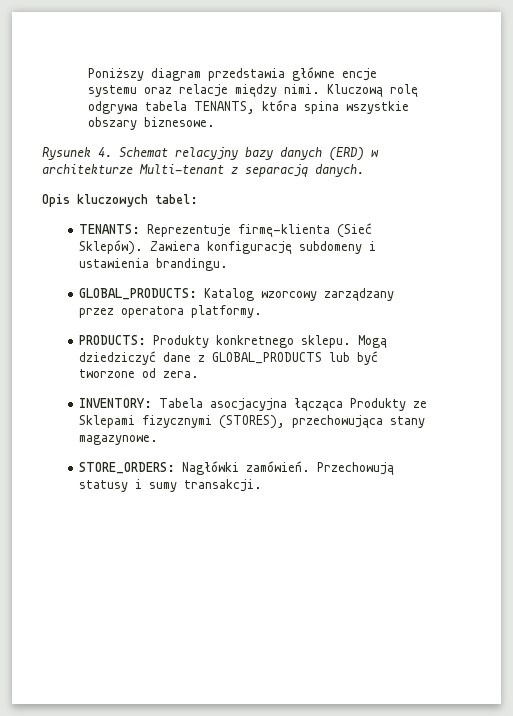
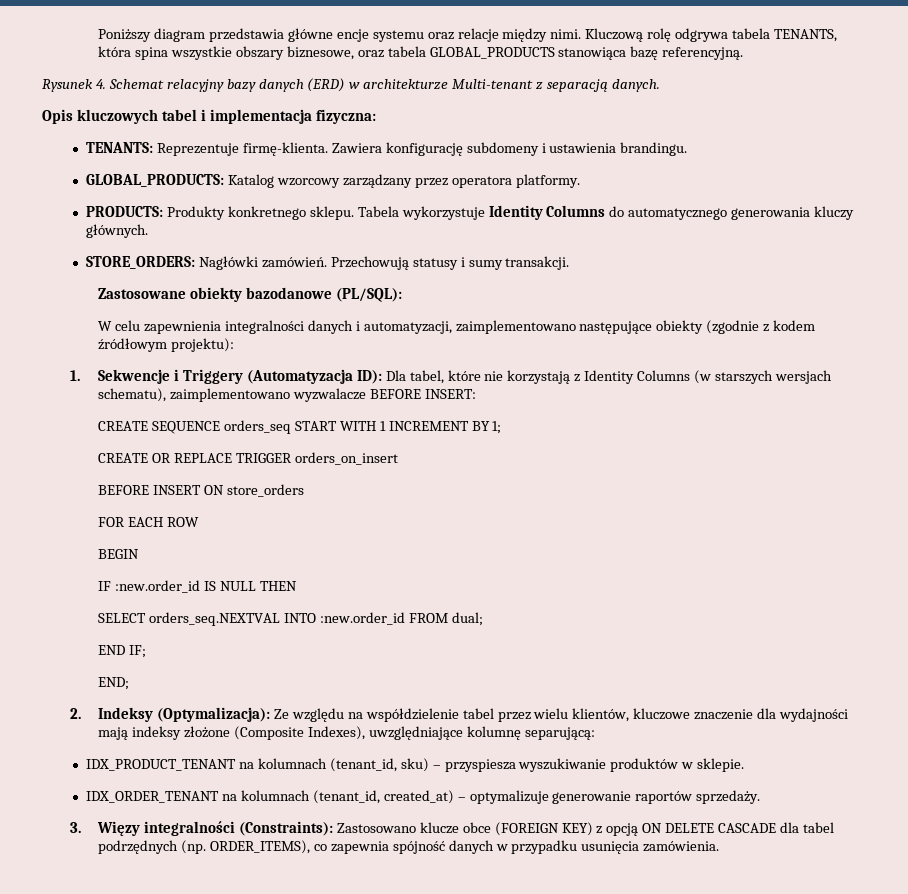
- Kluczową rolę odgrywa tabela TENANTS, która spina wszystkie obszary biznesowe.
+ Kluczową rolę odgrywa tabela TENANTS, która spina wszystkie obszary biznesowe, oraz tabela GLOBAL_PRODUCTS stanowiąca bazę referencyjną.
- Opis kluczowych tabel:
+ Opis kluczowych tabel i implementacja fizyczna:
- TENANTS: Reprezentuje firmę-klienta (Sieć Sklepów).
+ TENANTS: Reprezentuje firmę-klienta.
- Mogą dziedziczyć dane z GLOBAL_PRODUCTS lub być tworzone od zera.
- INVENTORY: Tabela asocjacyjna łącząca Produkty ze Sklepami fizycznymi (STORES), przechowująca stany magazynowe.
+ Tabela wykorzystuje Identity Columns do automatycznego generowania kluczy głównych.
+ Zastosowane obiekty bazodanowe (PL/SQL):
+ W celu zapewnienia integralności danych i automatyzacji, zaimplementowano następujące obiekty (zgodnie z kodem źródłowym projektu):
+ 1. Sekwencje i Triggery (Automatyzacja ID): Dla tabel, które nie korzystają z Identity Columns (w starszych wersjach schematu), zaimplementowano wyzwalacze BEFORE INSERT:
+ CREATE SEQUENCE orders_seq START WITH 1 INCREMENT BY 1;
+ CREATE OR REPLACE TRIGGER orders_on_insert
+ BEFORE INSERT ON store_orders
+ FOR EACH ROW
+ BEGIN
+ IF :new.order_id IS NULL THEN
+ SELECT orders_seq.NEXTVAL INTO :new.order_id FROM dual;
+ END IF;
+ END;
+ 2. Indeksy (Optymalizacja): Ze względu na współdzielenie tabel przez wielu klientów, kluczowe znaczenie dla wydajności mają indeksy złożone (Composite Indexes), uwzględniające kolumnę separującą:
+ IDX_PRODUCT_TENANT na kolumnach (tenant_id, sku) – przyspiesza wyszukiwanie produktów w sklepie.
+ IDX_ORDER_TENANT na kolumnach (tenant_id, created_at) – optymalizuje generowanie raportów sprzedaży.
+ 3. Więzy integralności (Constraints): Zastosowano klucze obce (FOREIGN KEY) z opcją ON DELETE CASCADE dla tabel podrzędnych (np. ORDER_ITEMS), co zapewnia spójność danych w przypadku usunięcia zamówienia.

